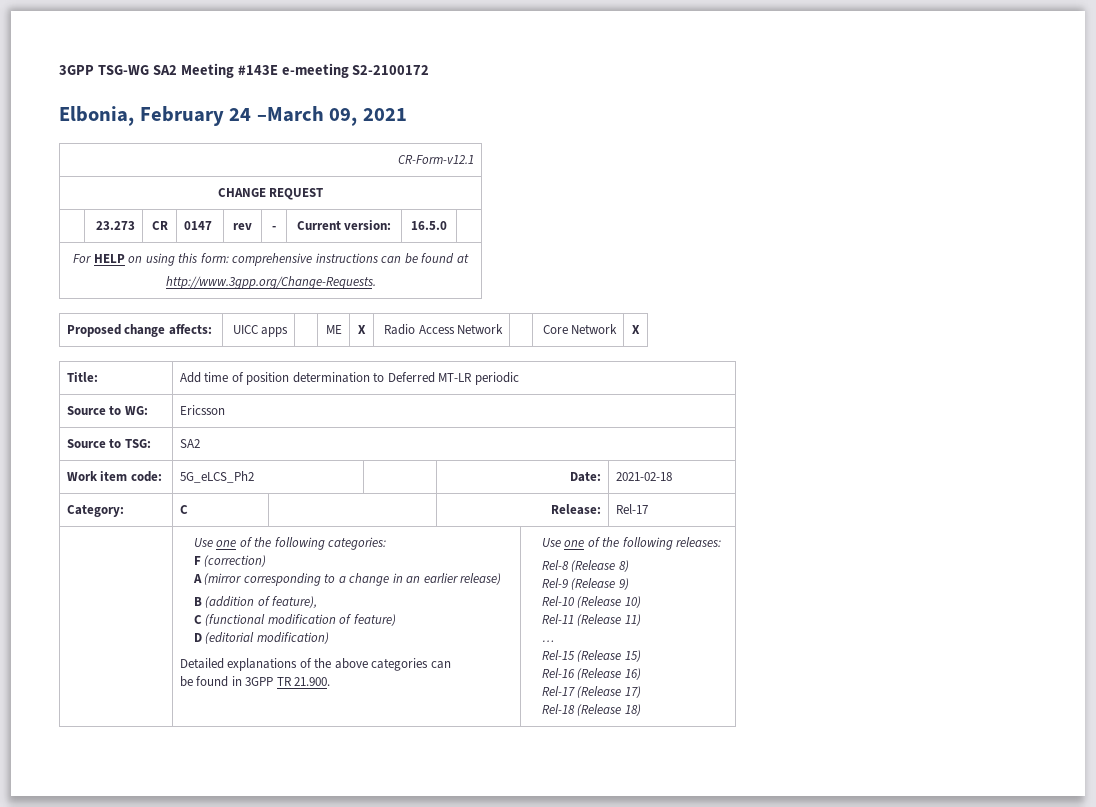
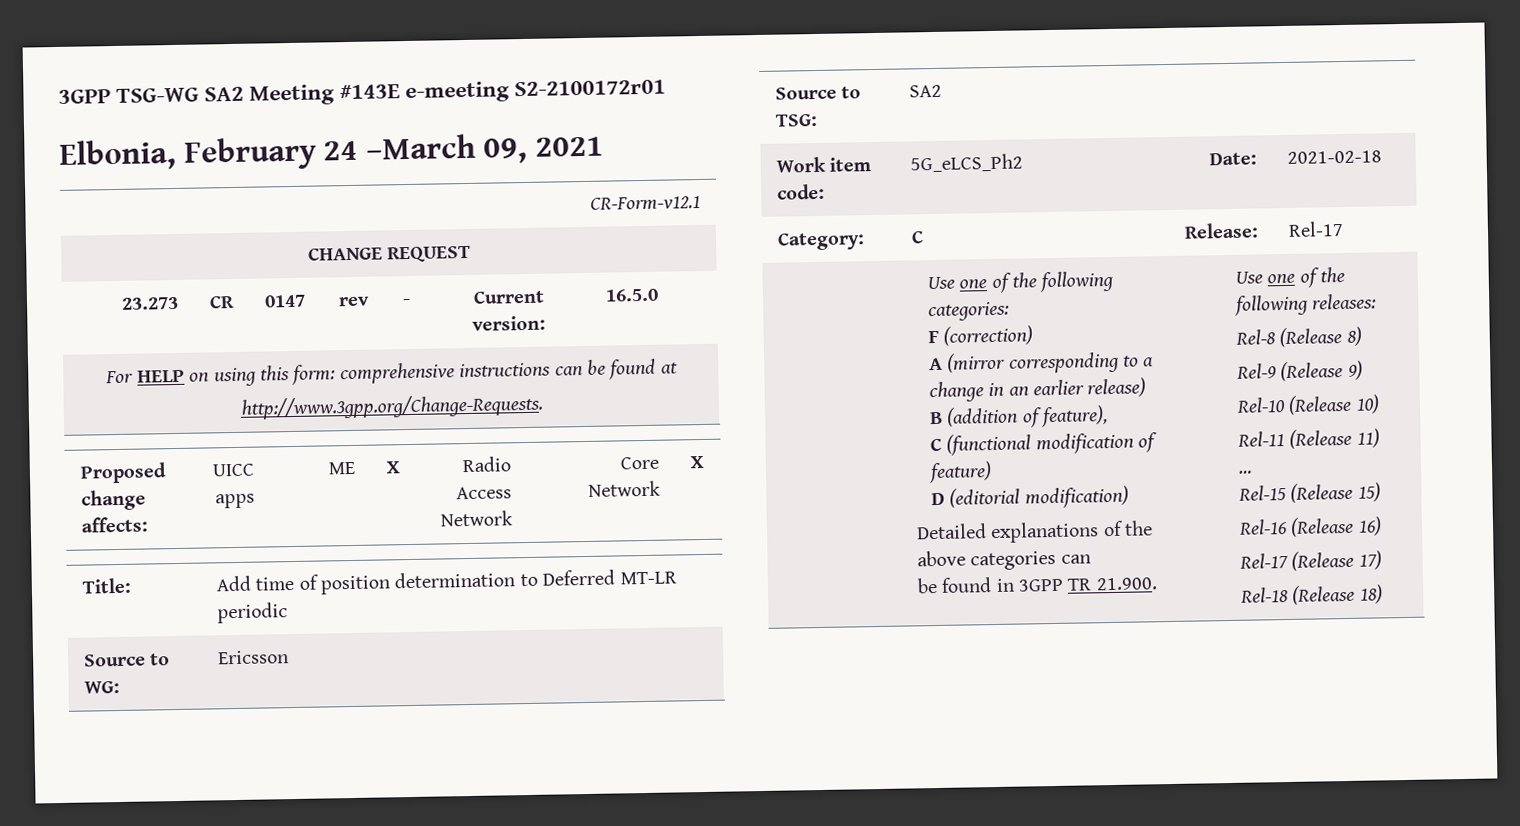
- 3GPP TSG-WG SA2 Meeting #143E e-meeting S2-2100172
+ 3GPP TSG-WG SA2 Meeting #143E e-meeting S2-2100172r01

